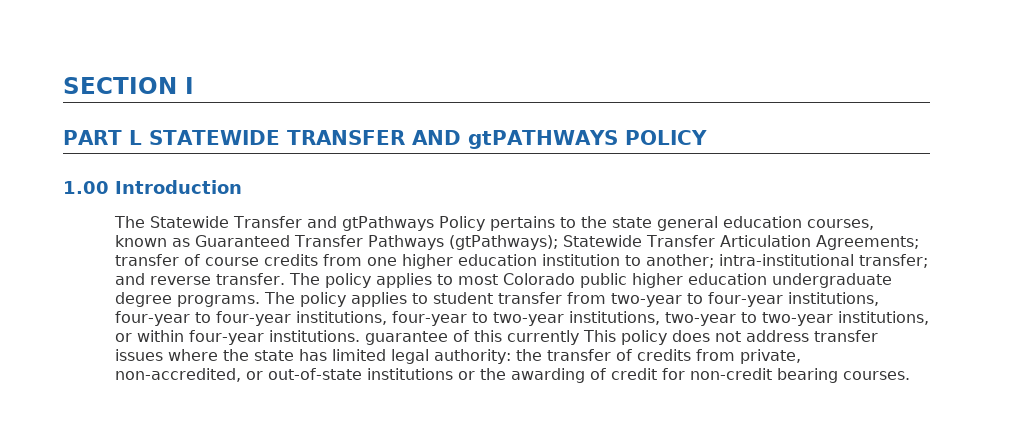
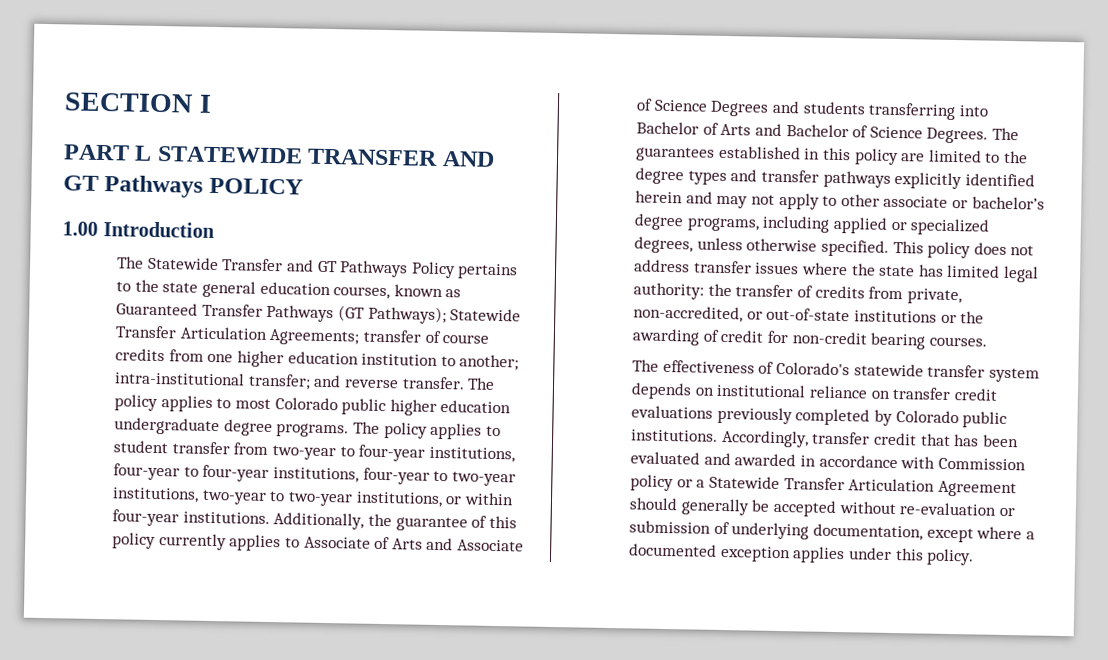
- PART L STATEWIDE TRANSFER AND gtPATHWAYS POLICY
+ PART L STATEWIDE TRANSFER AND GT Pathways POLICY
- The Statewide Transfer and gtPathways Policy pertains to the state general education courses, known as Guaranteed Transfer Pathways (gtPathways); Statewide Transfer Articulation Agreements; transfer of course credits from one higher education institution to another; intra-institutional transfer; and reverse transfer.
+ The Statewide Transfer and GT Pathways Policy pertains to the state general education courses, known as Guaranteed Transfer Pathways (GT Pathways); Statewide Transfer Articulation Agreements; transfer of course credits from one higher education institution to another; intra-institutional transfer; and reverse transfer.
- The policy applies to student transfer from two-year to four-year institutions, four-year to four-year institutions, four-year to two-year institutions, two-year to two-year institutions, or within four-year institutions. guarantee of this currently This policy does not address transfer issues where the state has limited legal authority:
+ The policy applies to student transfer from two-year to four-year institutions, four-year to four-year institutions, four-year to two-year institutions, two-year to two-year institutions, or within four-year institutions. Additionally, the guarantee of this policy currently applies to Associate of Arts and Associate of Science Degrees and students transferring into Bachelor of Arts and Bachelor of Science Degrees. The guarantees established in this policy are limited to the degree types and transfer pathways explicitly identified herein and may not apply to other associate or bachelor’s degree programs, including applied or specialized degrees, unless otherwise specified. This policy does not address transfer issues where the state has limited legal authority:
+ The effectiveness of Colorado's statewide transfer system depends on institutional reliance on transfer credit evaluations previously completed by Colorado public institutions. Accordingly, transfer credit that has been evaluated and awarded in accordance with Commission policy or a Statewide Transfer Articulation Agreement should generally be accepted without re-evaluation or submission of underlying documentation, except where a documented exception applies under this policy.

